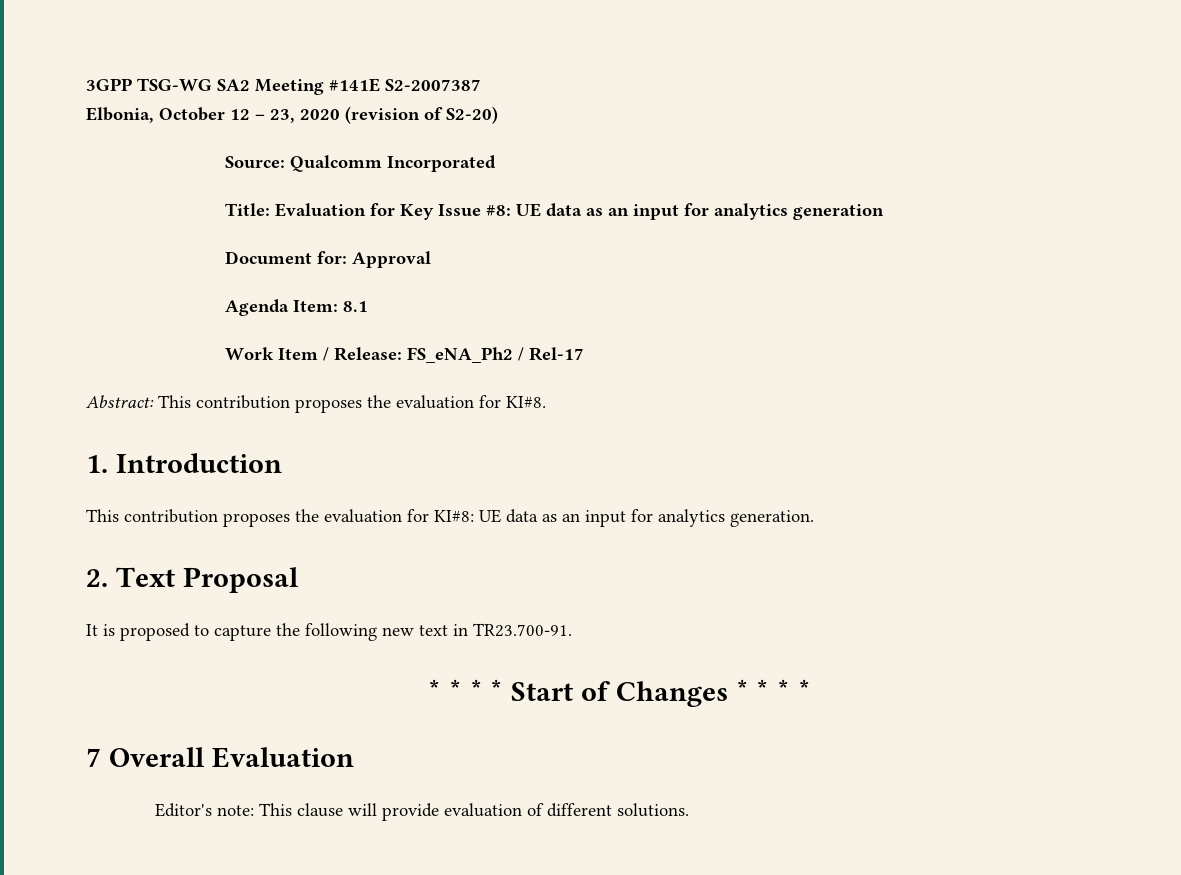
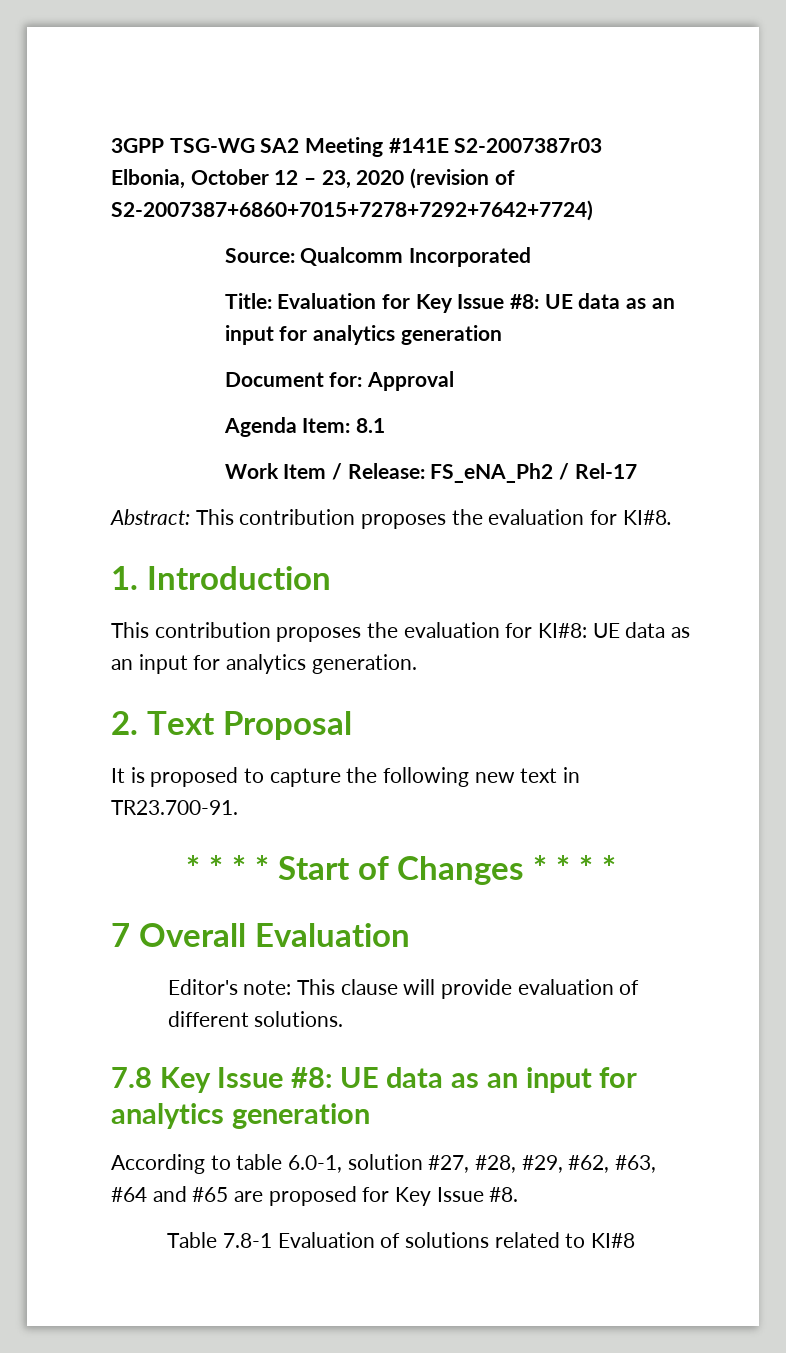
- 3GPP TSG-WG SA2 Meeting #141E S2-2007387
+ 3GPP TSG-WG SA2 Meeting #141E S2-2007387r03
- Elbonia, October 12 – 23, 2020 (revision of S2-20)
+ Elbonia, October 12 – 23, 2020 (revision of S2-2007387+6860+7015+7278+7292+7642+7724)
+ 7.8 Key Issue #8: UE data as an input for analytics generation
+ According to table 6.0-1, solution #27, #28, #29, #62, #63, #64 and #65 are proposed for Key Issue #8.
+ Table 7.8-1 Evaluation of solutions related to KI#8

